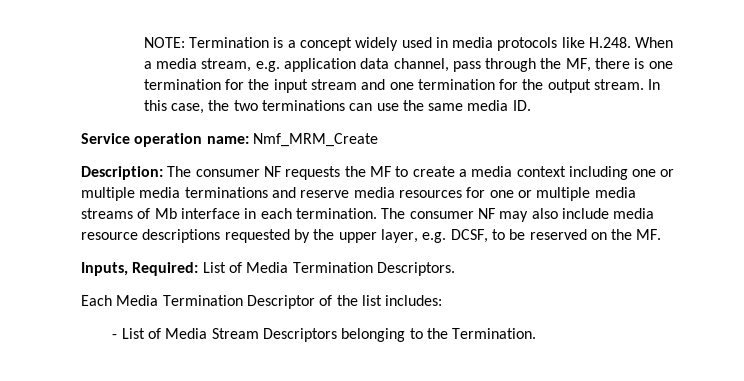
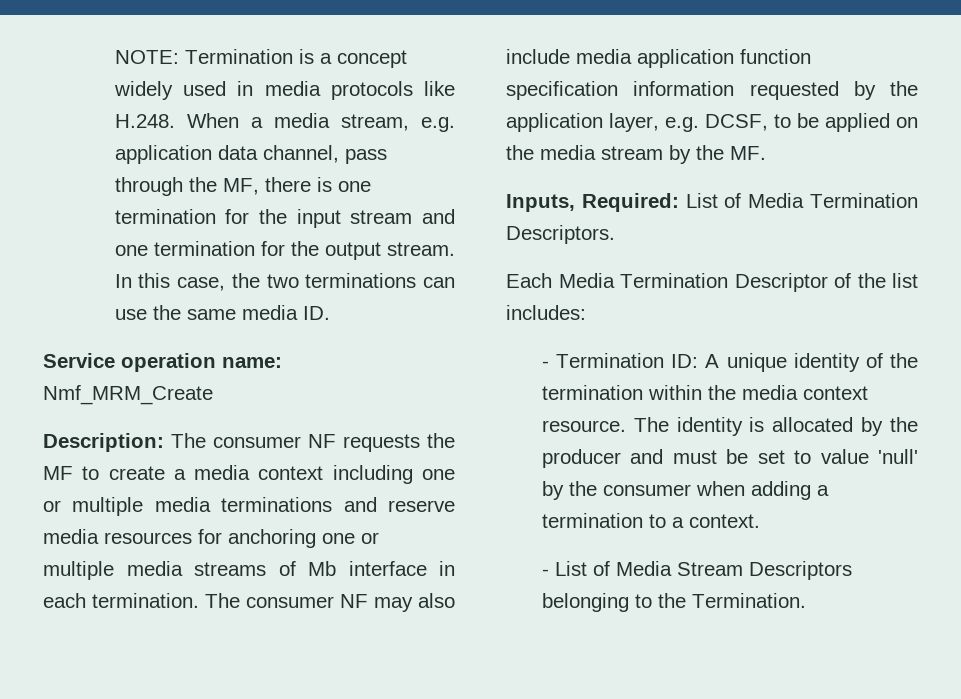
- Description: The consumer NF requests the MF to create a media context including one or multiple media terminations and reserve media resources for one or multiple media streams of Mb interface in each termination.
+ Description: The consumer NF requests the MF to create a media context including one or multiple media terminations and reserve media resources for anchoring one or multiple media streams of Mb interface in each termination.
- The consumer NF may also include media resource descriptions requested by the upper layer, e.g. DCSF, to be reserved on the MF.
+ The consumer NF may also include media application function specification information requested by the application layer, e.g. DCSF, to be applied on the media stream by the MF.
+ - Termination ID: A unique identity of the termination within the media context resource. The identity is allocated by the producer and must be set to value 'null' by the consumer when adding a termination to a context.

